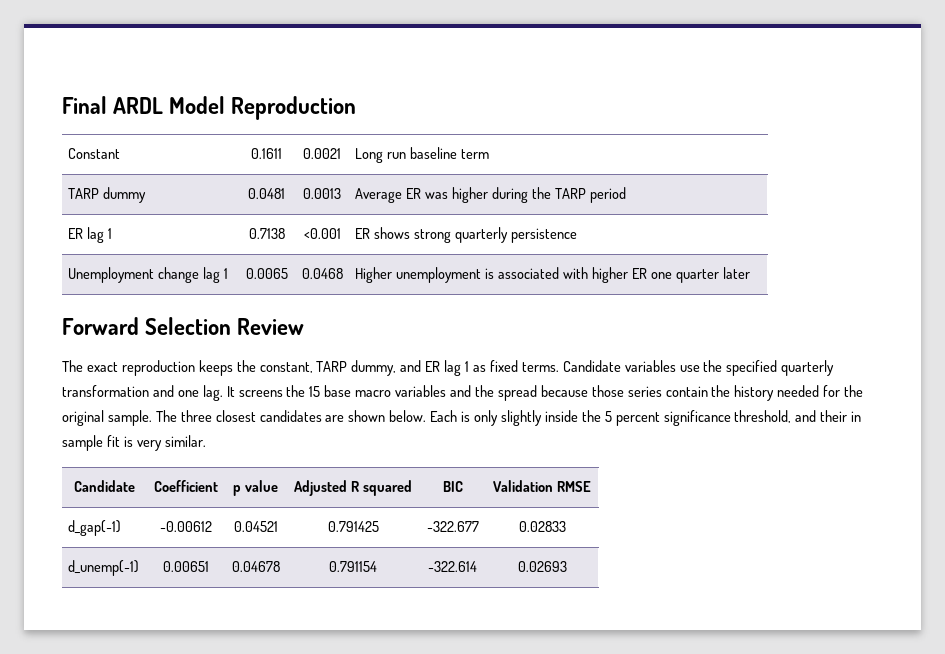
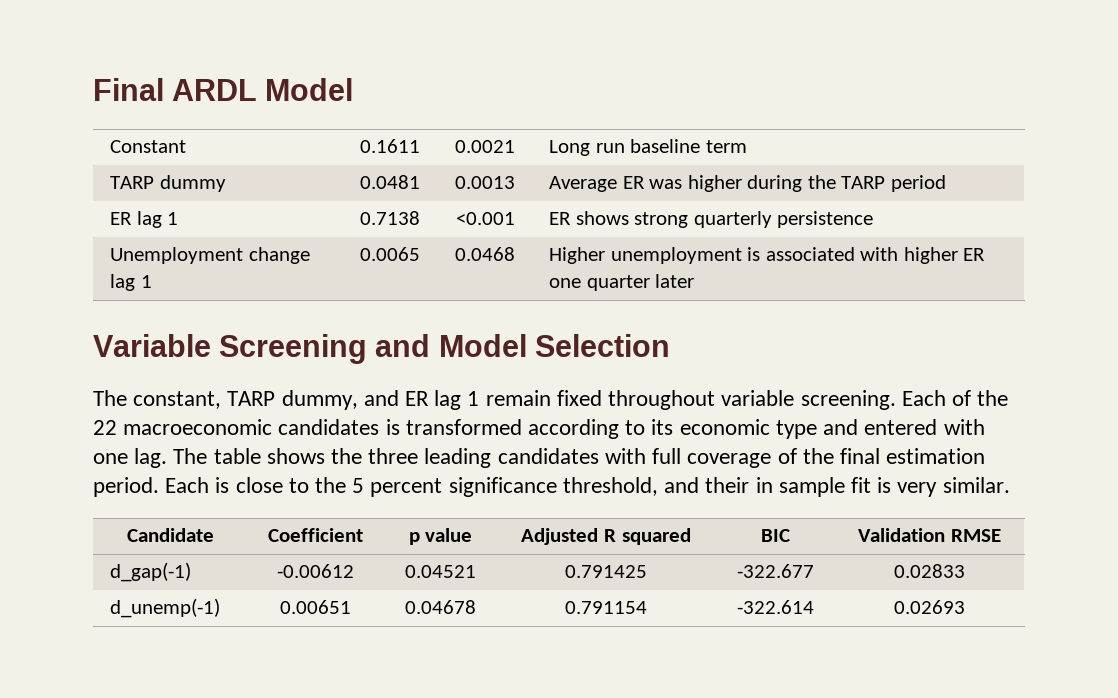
- Final ARDL Model Reproduction
+ Final ARDL Model
- Forward Selection Review
- The exact reproduction keeps the constant, TARP dummy, and ER lag 1 as fixed terms. Candidate variables use the specified quarterly transformation and one lag. It screens the 15 base macro variables and the spread because those series contain the history needed for the original sample. The three closest candidates are shown below. Each is only slightly inside the 5 percent significance threshold, and their in sample fit is very similar.
+ Variable Screening and Model Selection
+ The constant, TARP dummy, and ER lag 1 remain fixed throughout variable screening. Each of the 22 macroeconomic candidates is transformed according to its economic type and entered with one lag. The table shows the three leading candidates with full coverage of the final estimation period. Each is close to the 5 percent significance threshold, and their in sample fit is very similar.

